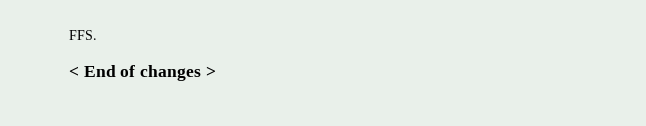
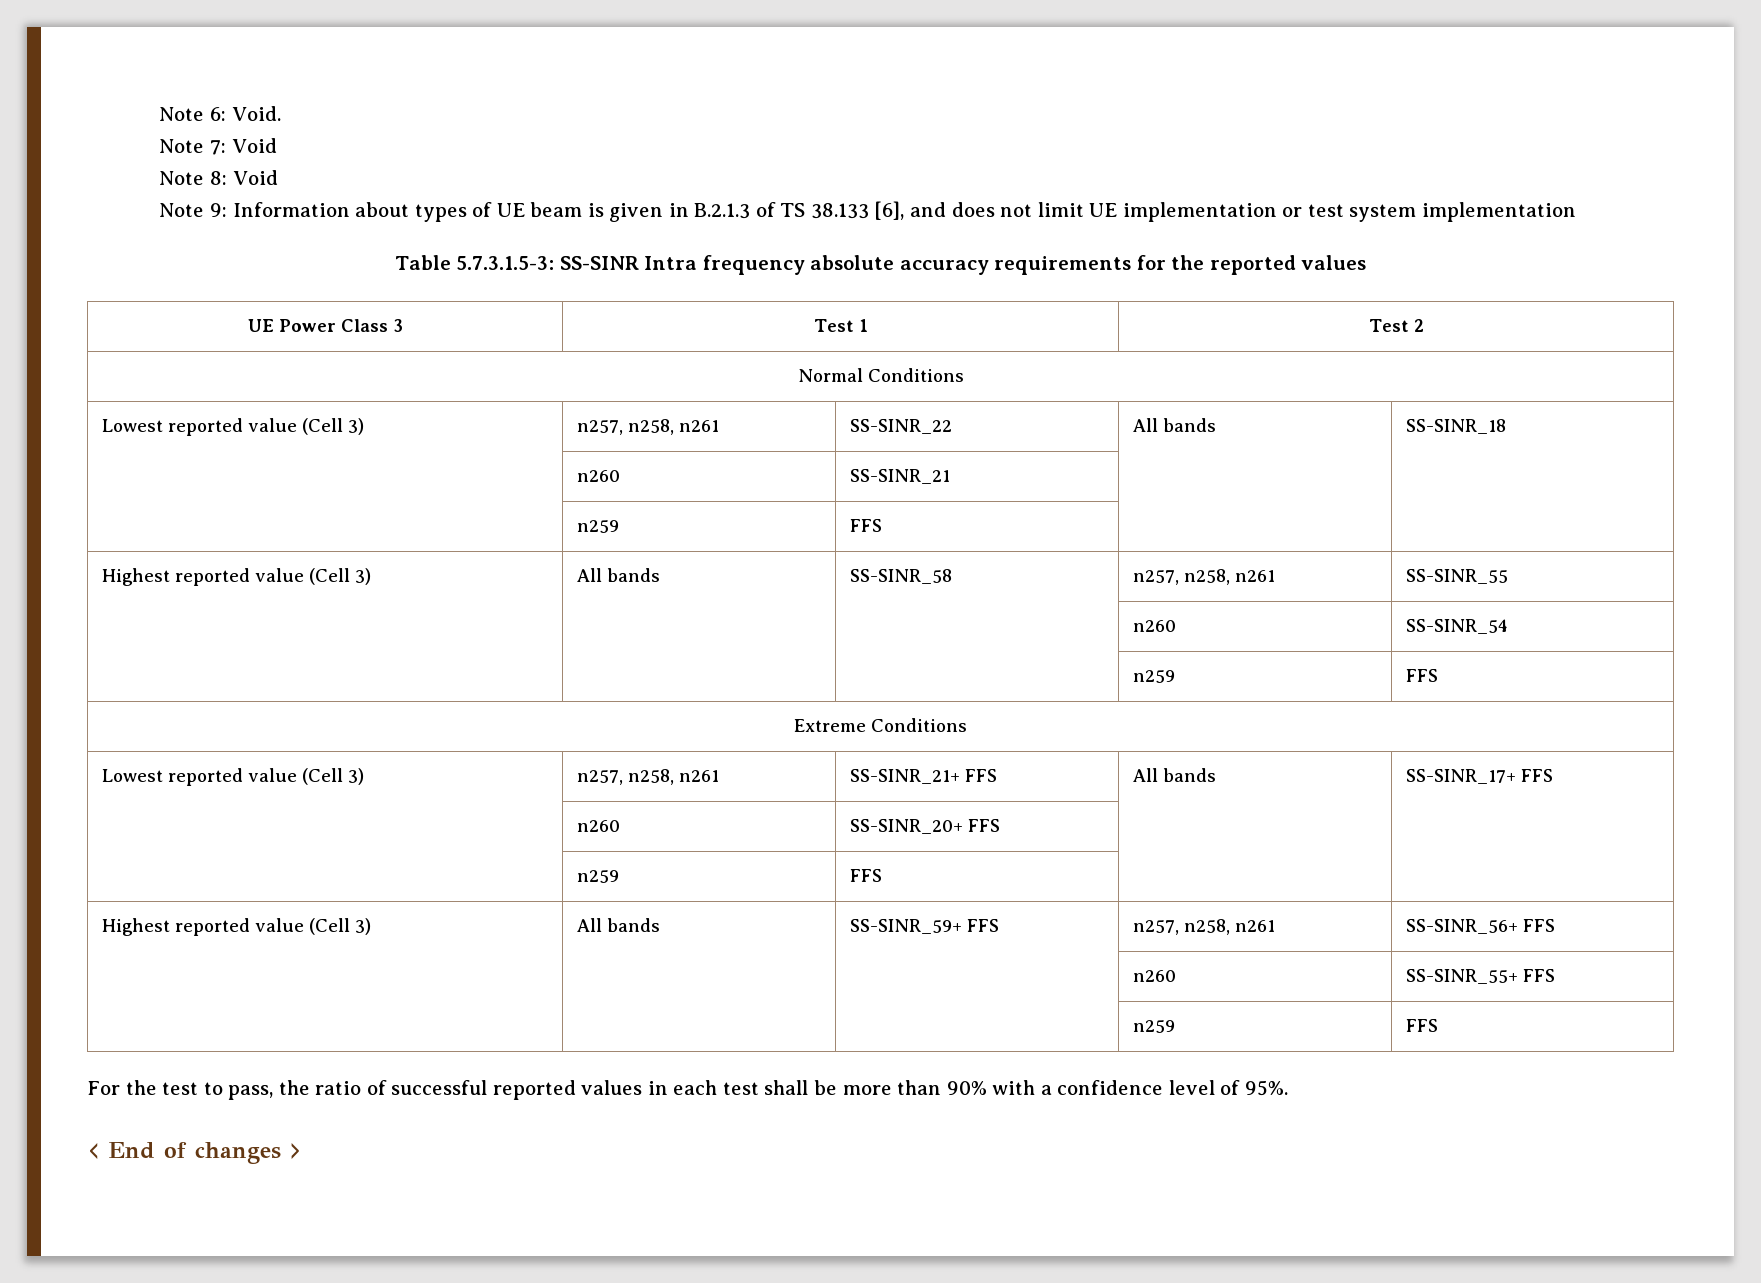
- FFS.
+ Note 6: Void.
+ Note 7: Void
+ Note 8: Void
+ Note 9: Information about types of UE beam is given in B.2.1.3 of TS 38.133 [6], and does not limit UE implementation or test system implementation
+ Table 5.7.3.1.5-3: SS-SINR Intra frequency absolute accuracy requirements for the reported values
+ UE Power Class 3 | Test 1 | Test 2
+ Normal Conditions
+ Lowest reported value (Cell 3) | n257, n258, n261 | SS-SINR_22 | All bands | SS-SINR_18
+ | n260 | SS-SINR_21 | |
+ | n259 | FFS | |
+ Highest reported value (Cell 3) | All bands | SS-SINR_58 | n257, n258, n261 | SS-SINR_55
+ | | | n260 | SS-SINR_54
+ | | | n259 | FFS
+ Extreme Conditions
+ Lowest reported value (Cell 3) | n257, n258, n261 | SS-SINR_21+ FFS | All bands | SS-SINR_17+ FFS
+ | n260 | SS-SINR_20+ FFS | |
+ | n259 | FFS | |
+ Highest reported value (Cell 3) | All bands | SS-SINR_59+ FFS | n257, n258, n261 | SS-SINR_56+ FFS
+ | | | n260 | SS-SINR_55+ FFS
+ | | | n259 | FFS
+ For the test to pass, the ratio of successful reported values in each test shall be more than 90% with a confidence level of 95%.

